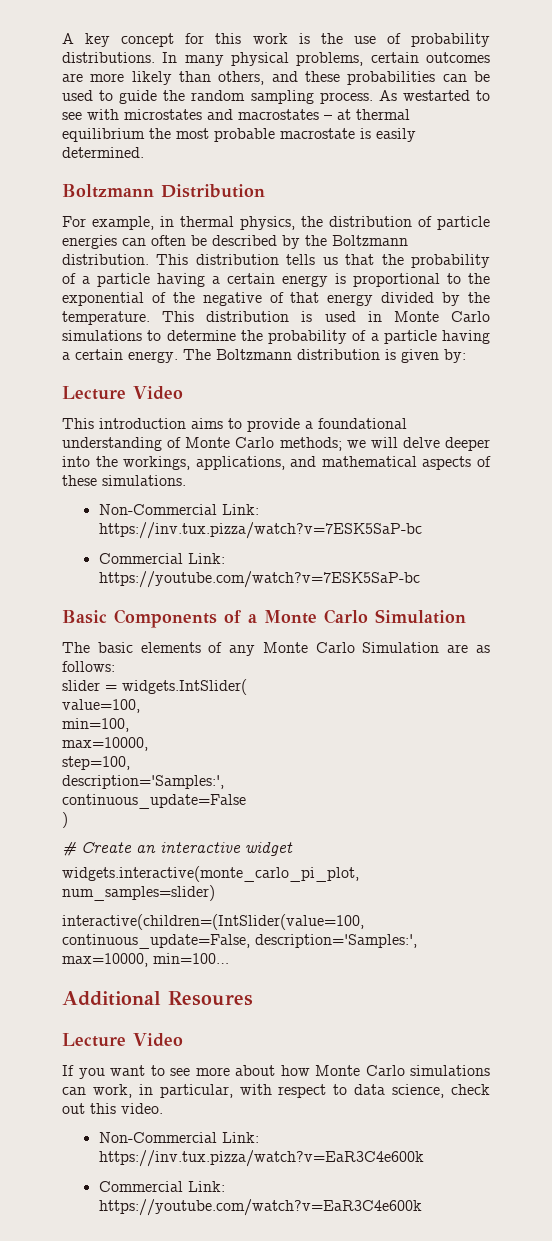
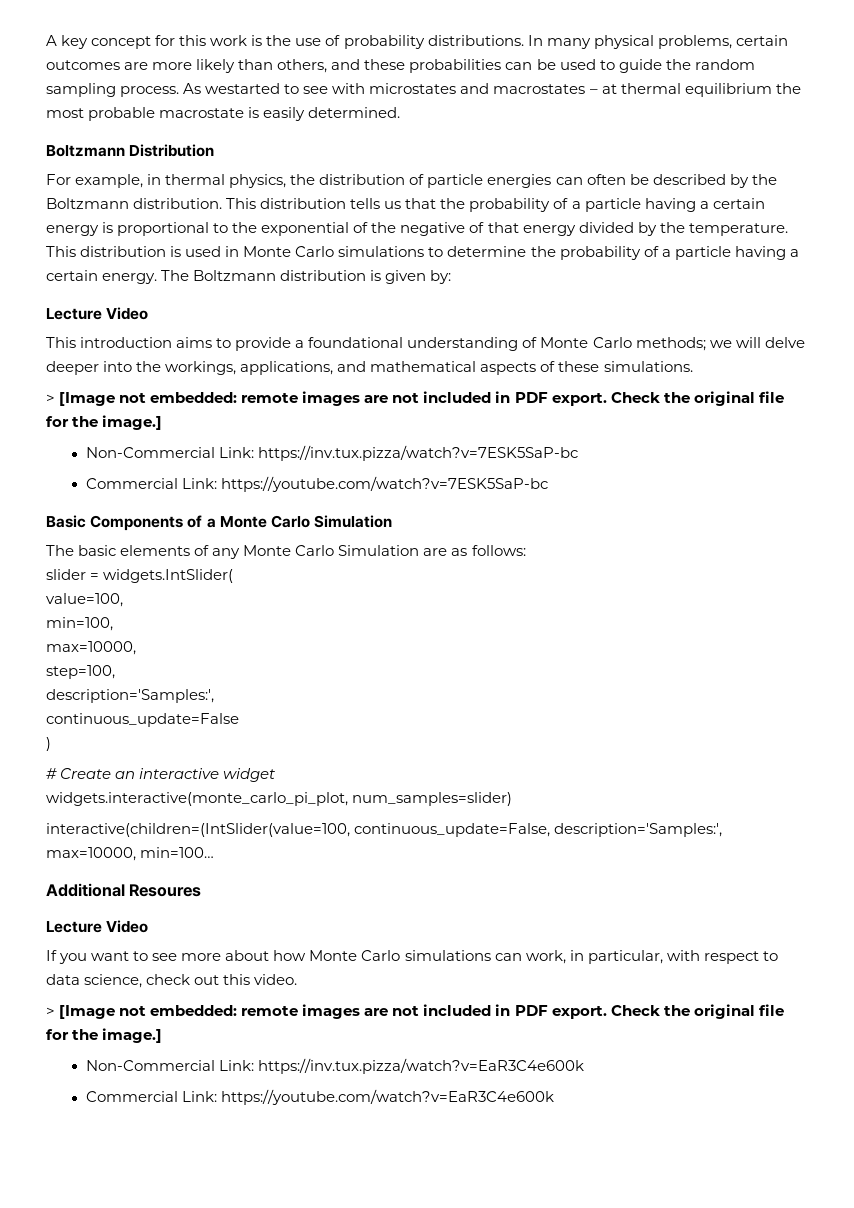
  This introduction aims to provide a foundational understanding of Monte Carlo methods; we will delve deeper into the workings, applications, and mathematical aspects of these simulations.
+ > [Image not embedded: remote images are not included in PDF export. Check the original file for the image.]
  If you want to see more about how Monte Carlo simulations can work, in particular, with respect to data science, check out this video.
+ > [Image not embedded: remote images are not included in PDF export. Check the original file for the image.]

